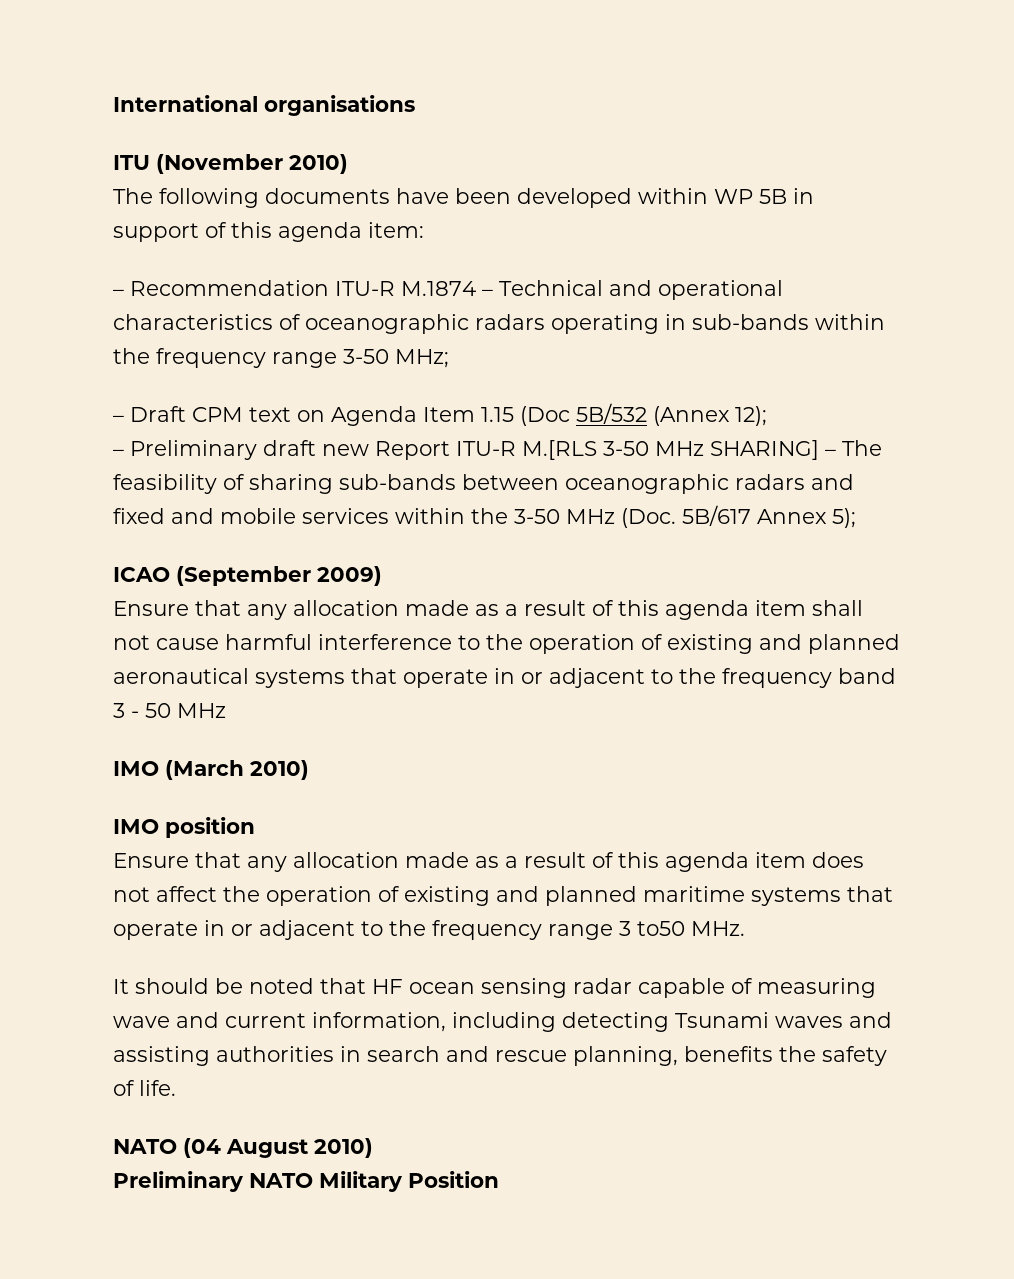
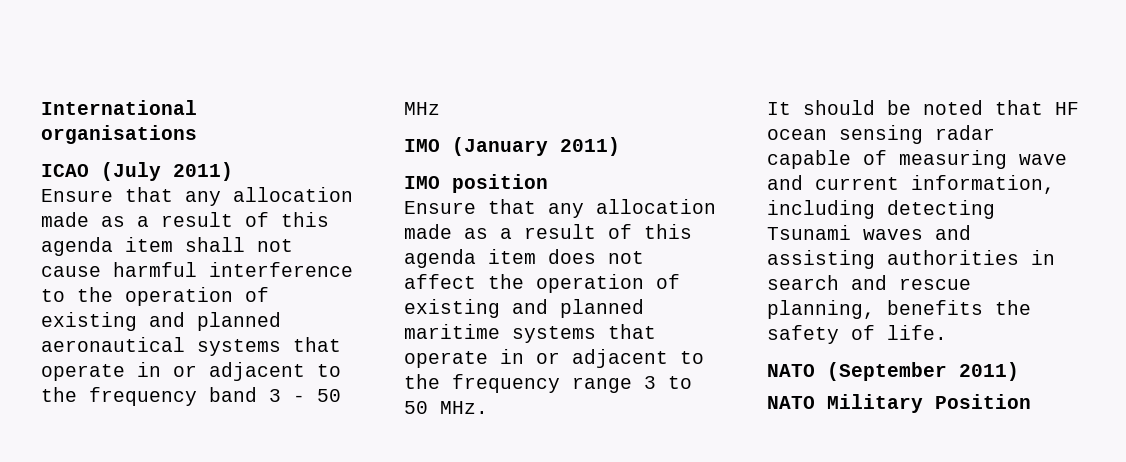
- ITU (November 2010)
- The following documents have been developed within WP 5B in support of this agenda item:
- – Recommendation ITU-R M.1874 – Technical and operational characteristics of oceanographic radars operating in sub-bands within the frequency range 3-50 MHz;
- – Draft CPM text on Agenda Item 1.15 (Doc 5B/532 (Annex 12);
- – Preliminary draft new Report ITU-R M.[RLS 3-50 MHz SHARING] – The feasibility of sharing sub-bands between oceanographic radars and fixed and mobile services within the 3-50 MHz (Doc. 5B/617 Annex 5);
- ICAO (September 2009)
+ ICAO (July 2011)
- IMO (March 2010)
+ IMO (January 2011)
- Ensure that any allocation made as a result of this agenda item does not affect the operation of existing and planned maritime systems that operate in or adjacent to the frequency range 3 to50 MHz.
+ Ensure that any allocation made as a result of this agenda item does not affect the operation of existing and planned maritime systems that operate in or adjacent to the frequency range 3 to 50 MHz.
- NATO (04 August 2010)
- Preliminary NATO Military Position
+ NATO (September 2011)
+ NATO Military Position

